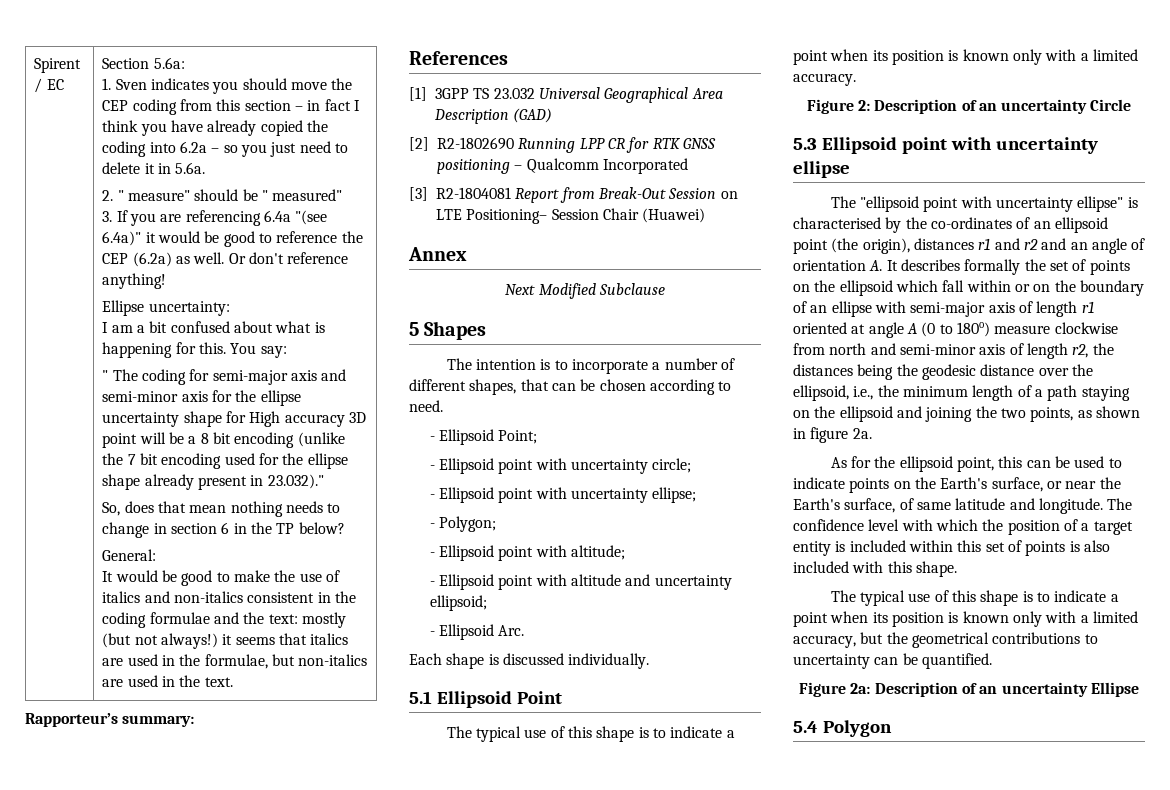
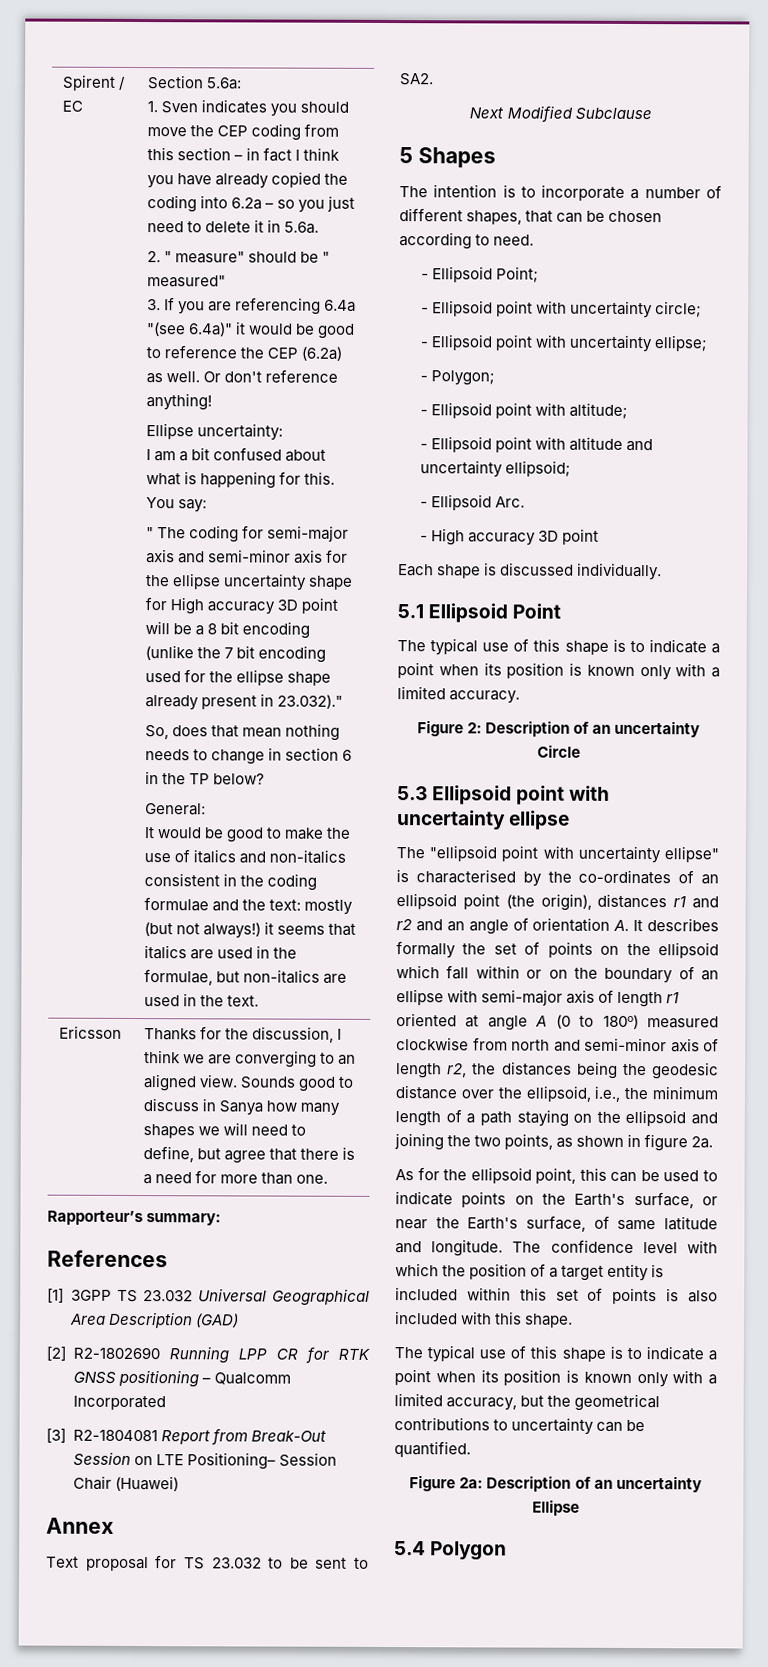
+ Ericsson | Thanks for the discussion, I think we are converging to an aligned view. Sounds good to discuss in Sanya how many shapes we will need to define, but agree that there is a need for more than one.
+ Text proposal for TS 23.032 to be sent to SA2.
+ - High accuracy 3D point
- The "ellipsoid point with uncertainty ellipse" is characterised by the co-ordinates of an ellipsoid point (the origin), distances r1 and r2 and an angle of orientation A. It describes formally the set of points on the ellipsoid which fall within or on the boundary of an ellipse with semi-major axis of length r1 oriented at angle A (0 to 180o) measure clockwise from north and semi-minor axis of length r2, the distances being the geodesic distance over the ellipsoid, i.e., the minimum length of a path staying on the ellipsoid and joining the two points, as shown in figure 2a.
+ The "ellipsoid point with uncertainty ellipse" is characterised by the co-ordinates of an ellipsoid point (the origin), distances r1 and r2 and an angle of orientation A. It describes formally the set of points on the ellipsoid which fall within or on the boundary of an ellipse with semi-major axis of length r1 oriented at angle A (0 to 180o) measured clockwise from north and semi-minor axis of length r2, the distances being the geodesic distance over the ellipsoid, i.e., the minimum length of a path staying on the ellipsoid and joining the two points, as shown in figure 2a.

